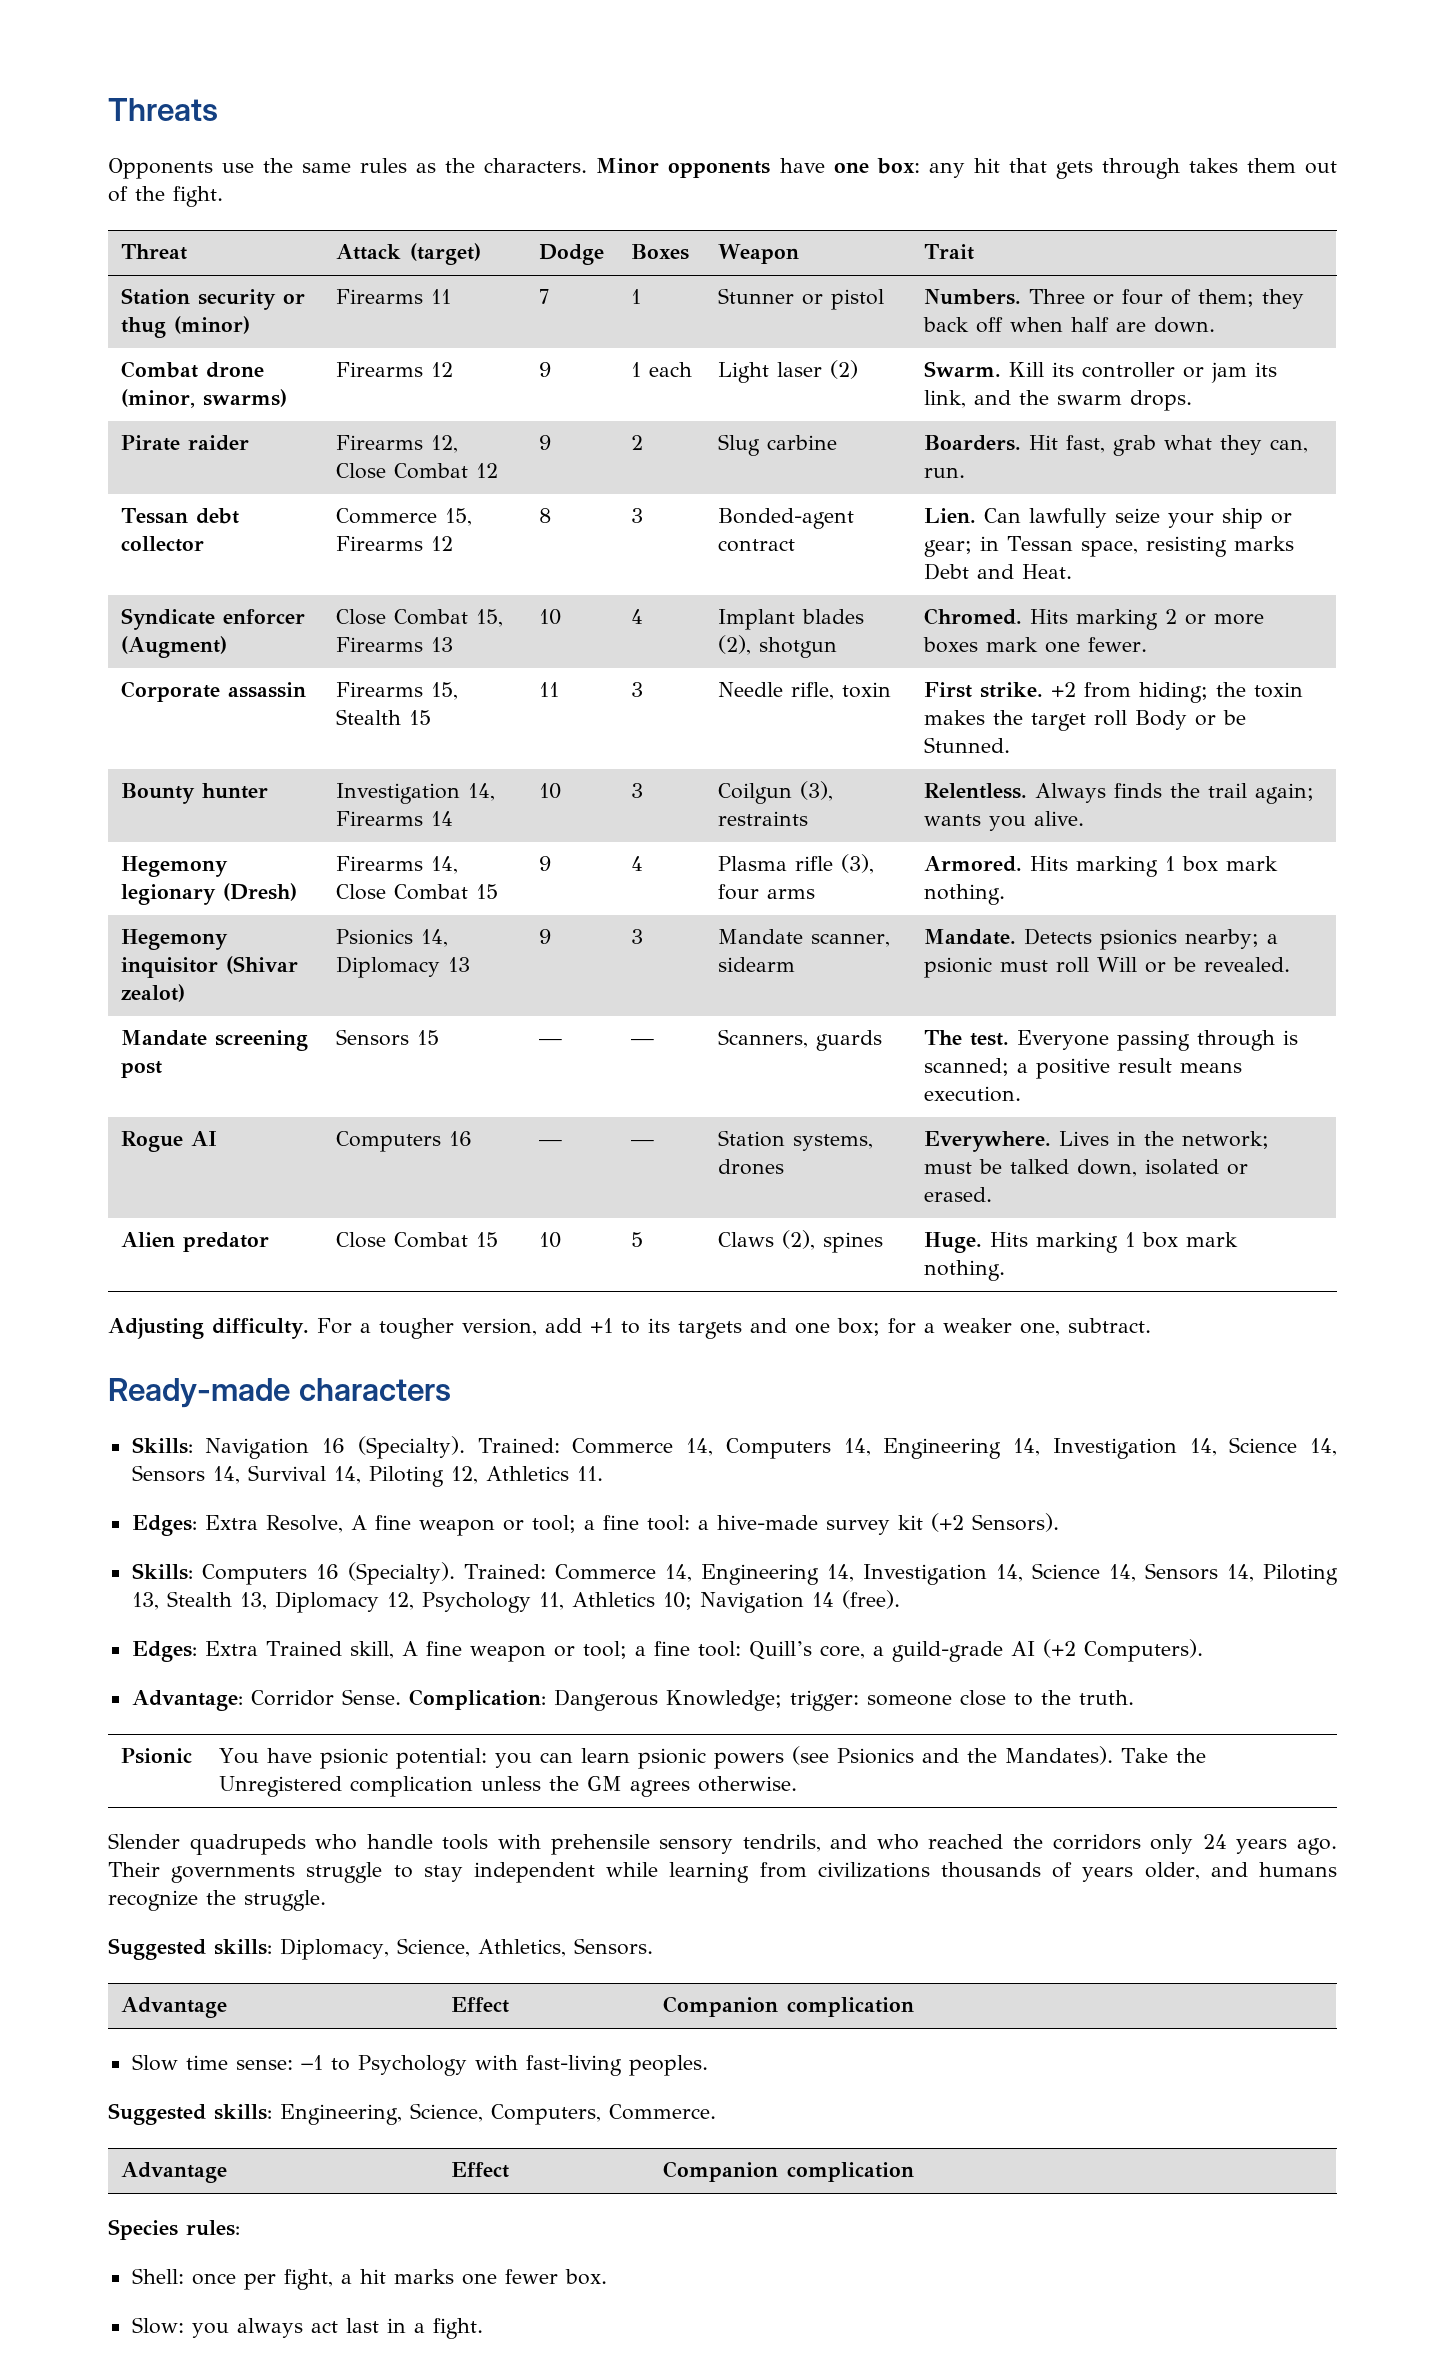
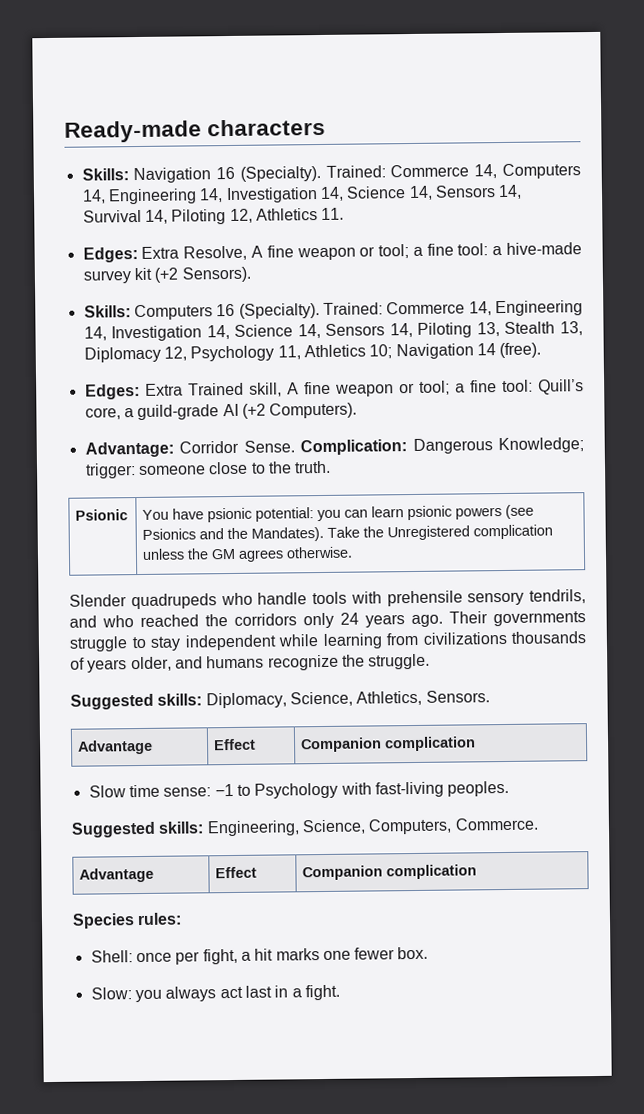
- Threats
- Opponents use the same rules as the characters. Minor opponents have one box: any hit that gets through takes them out of the fight.
- Threat | Attack (target) | Dodge | Boxes | Weapon | Trait
- Station security or thug (minor) | Firearms 11 | 7 | 1 | Stunner or pistol | Numbers. Three or four of them; they back off when half are down.
- Combat drone (minor, swarms) | Firearms 12 | 9 | 1 each | Light laser (2) | Swarm. Kill its controller or jam its link, and the swarm drops.
- Pirate raider | Firearms 12, Close Combat 12 | 9 | 2 | Slug carbine | Boarders. Hit fast, grab what they can, run.
- Tessan debt collector | Commerce 15, Firearms 12 | 8 | 3 | Bonded-agent contract | Lien. Can lawfully seize your ship or gear; in Tessan space, resisting marks Debt and Heat.
- Syndicate enforcer (Augment) | Close Combat 15, Firearms 13 | 10 | 4 | Implant blades (2), shotgun | Chromed. Hits marking 2 or more boxes mark one fewer.
- Corporate assassin | Firearms 15, Stealth 15 | 11 | 3 | Needle rifle, toxin | First strike. +2 from hiding; the toxin makes the target roll Body or be Stunned.
- Bounty hunter | Investigation 14, Firearms 14 | 10 | 3 | Coilgun (3), restraints | Relentless. Always finds the trail again; wants you alive.
- Hegemony legionary (Dresh) | Firearms 14, Close Combat 15 | 9 | 4 | Plasma rifle (3), four arms | Armored. Hits marking 1 box mark nothing.
- Hegemony inquisitor (Shivar zealot) | Psionics 14, Diplomacy 13 | 9 | 3 | Mandate scanner, sidearm | Mandate. Detects psionics nearby; a psionic must roll Will or be revealed.
- Mandate screening post | Sensors 15 | — | — | Scanners, guards | The test. Everyone passing through is scanned; a positive result means execution.
- Rogue AI | Computers 16 | — | — | Station systems, drones | Everywhere. Lives in the network; must be talked down, isolated or erased.
- Alien predator | Close Combat 15 | 10 | 5 | Claws (2), spines | Huge. Hits marking 1 box mark nothing.
- Adjusting difficulty. For a tougher version, add +1 to its targets and one box; for a weaker one, subtract.

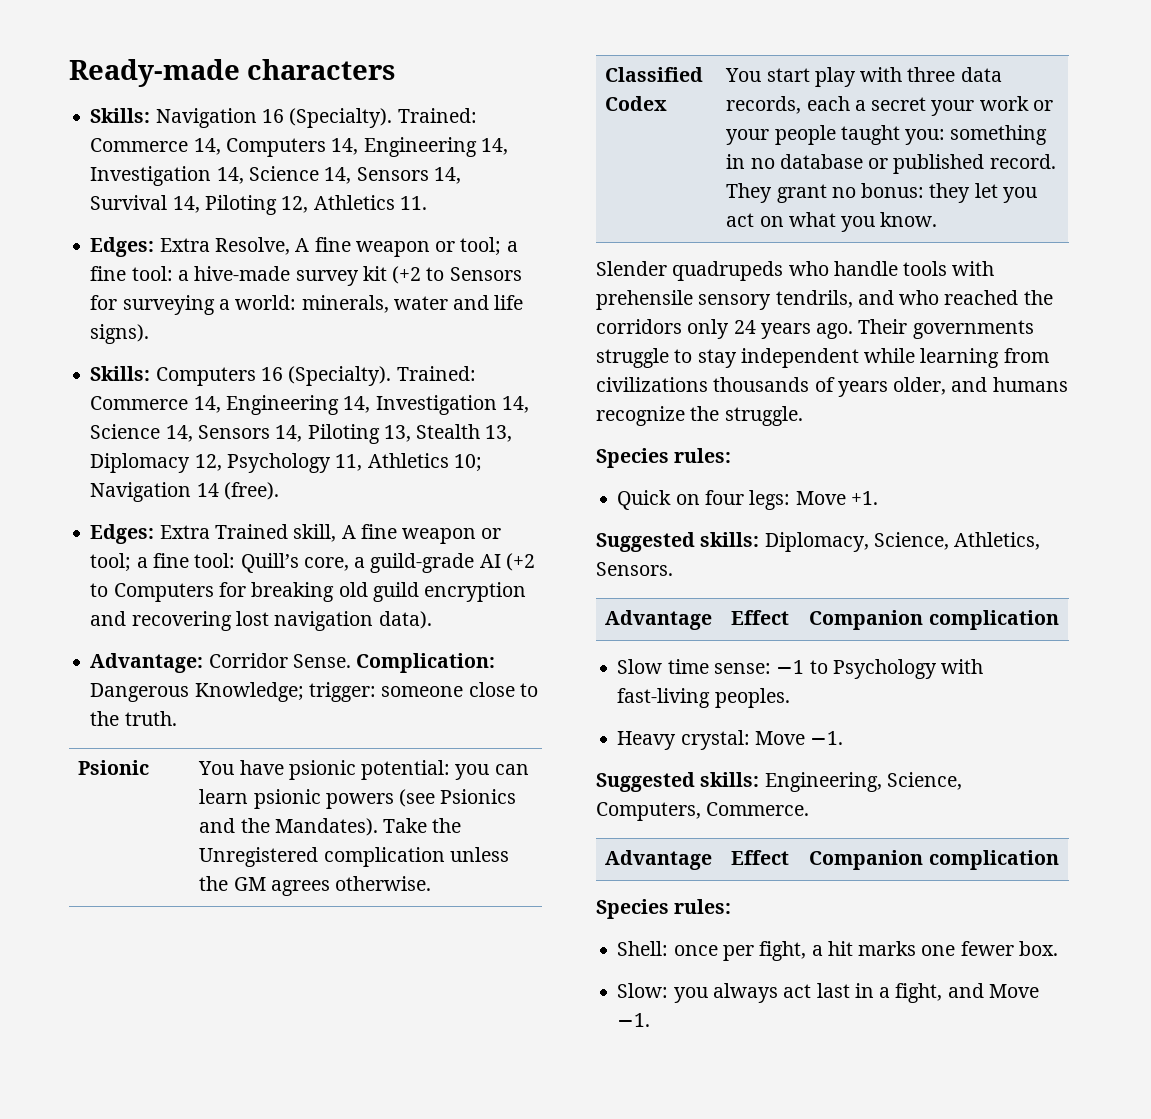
- Edges: Extra Resolve, A fine weapon or tool; a fine tool: a hive-made survey kit (+2 Sensors).
+ Edges: Extra Resolve, A fine weapon or tool; a fine tool: a hive-made survey kit (+2 to Sensors for surveying a world: minerals, water and life signs).
- Edges: Extra Trained skill, A fine weapon or tool; a fine tool: Quill’s core, a guild-grade AI (+2 Computers).
+ Edges: Extra Trained skill, A fine weapon or tool; a fine tool: Quill’s core, a guild-grade AI (+2 to Computers for breaking old guild encryption and recovering lost navigation data).
+ Classified Codex | You start play with three data records, each a secret your work or your people taught you: something in no database or published record. They grant no bonus: they let you act on what you know.
  Their governments struggle to stay independent while learning from civilizations thousands of years older, and humans recognize the struggle.
+ Species rules:
+ Quick on four legs: Move +1.
+ Heavy crystal: Move −1.
- Slow: you always act last in a fight.
+ Slow: you always act last in a fight, and Move −1.

